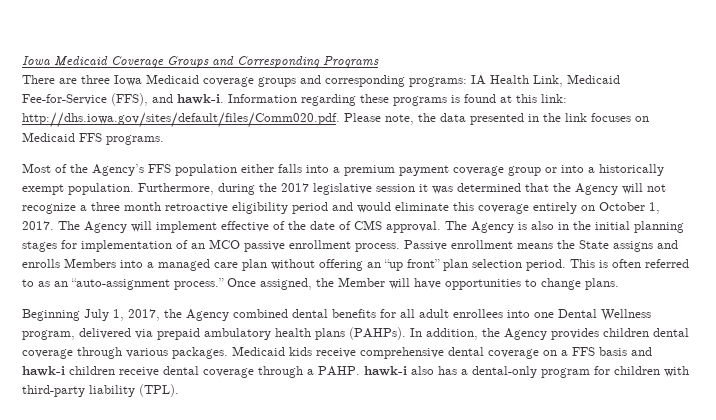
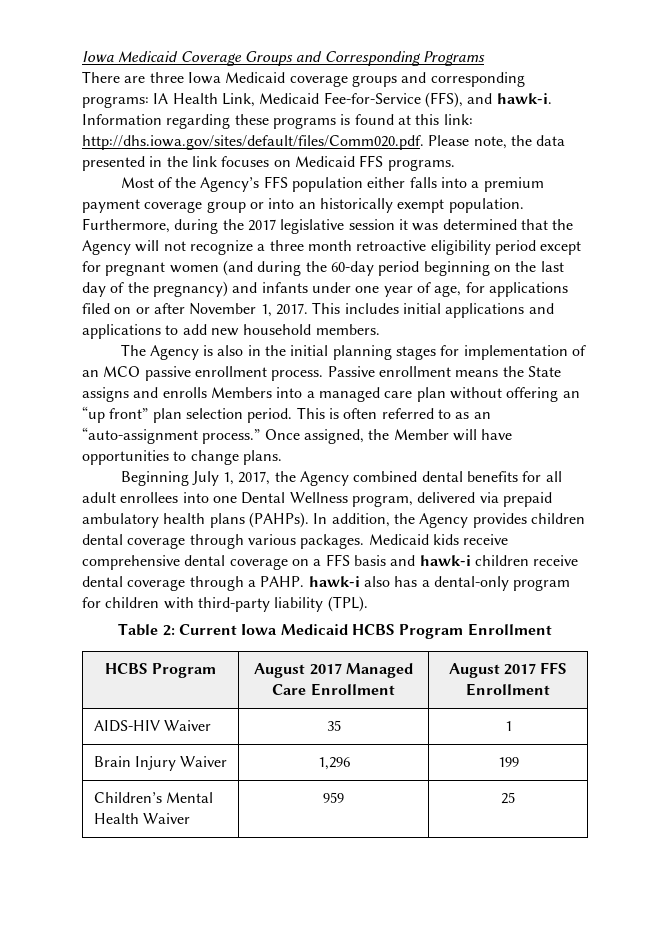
- Most of the Agency’s FFS population either falls into a premium payment coverage group or into a historically exempt population.
+ Most of the Agency’s FFS population either falls into a premium payment coverage group or into an historically exempt population.
- Furthermore, during the 2017 legislative session it was determined that the Agency will not recognize a three month retroactive eligibility period and would eliminate this coverage entirely on October 1, 2017. The Agency will implement effective of the date of CMS approval. The Agency is also in the initial planning stages for implementation of an MCO passive enrollment process.
+ Furthermore, during the 2017 legislative session it was determined that the Agency will not recognize a three month retroactive eligibility period except for pregnant women (and during the 60-day period beginning on the last day of the pregnancy) and infants under one year of age, for applications filed on or after November 1, 2017. This includes initial applications and applications to add new household members.
+ The Agency is also in the initial planning stages for implementation of an MCO passive enrollment process.
+ Table 2: Current Iowa Medicaid HCBS Program Enrollment
+ HCBS Program | August 2017 Managed Care Enrollment | August 2017 FFS Enrollment
+ AIDS-HIV Waiver | 35 | 1
+ Brain Injury Waiver | 1,296 | 199
+ Children’s Mental Health Waiver | 959 | 25

